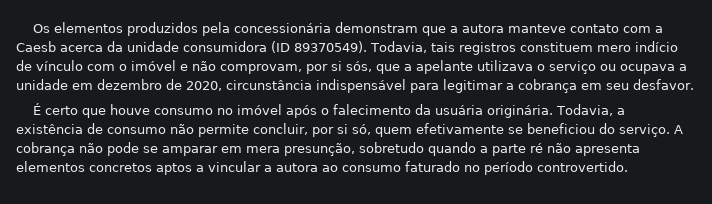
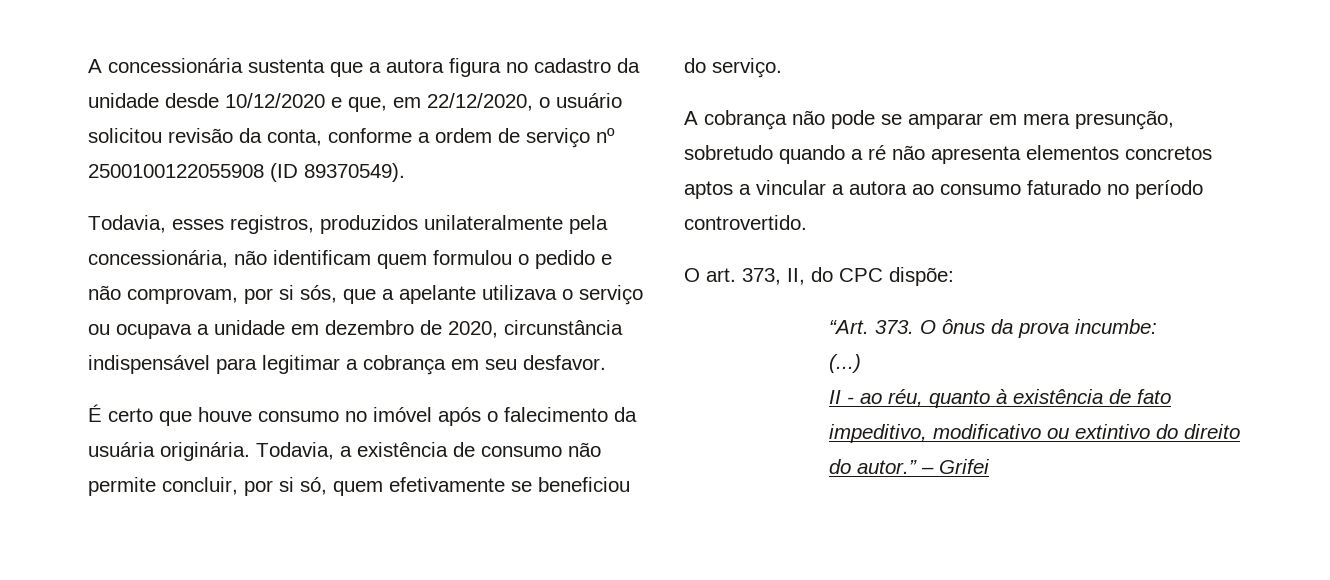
- Os elementos produzidos pela concessionária demonstram que a autora manteve contato com a Caesb acerca da unidade consumidora (ID 89370549). Todavia, tais registros constituem mero indício de vínculo com o imóvel e não comprovam, por si sós, que a apelante utilizava o serviço ou ocupava a unidade em dezembro de 2020, circunstância indispensável para legitimar a cobrança em seu desfavor.
+ A concessionária sustenta que a autora figura no cadastro da unidade desde 10/12/2020 e que, em 22/12/2020, o usuário solicitou revisão da conta, conforme a ordem de serviço nº 2500100122055908 (ID 89370549).
+ Todavia, esses registros, produzidos unilateralmente pela concessionária, não identificam quem formulou o pedido e não comprovam, por si sós, que a apelante utilizava o serviço ou ocupava a unidade em dezembro de 2020, circunstância indispensável para legitimar a cobrança em seu desfavor.
- Todavia, a existência de consumo não permite concluir, por si só, quem efetivamente se beneficiou do serviço. A cobrança não pode se amparar em mera presunção, sobretudo quando a parte ré não apresenta elementos concretos aptos a vincular a autora ao consumo faturado no período controvertido.
+ Todavia, a existência de consumo não permite concluir, por si só, quem efetivamente se beneficiou do serviço.
+ A cobrança não pode se amparar em mera presunção, sobretudo quando a ré não apresenta elementos concretos aptos a vincular a autora ao consumo faturado no período controvertido.
+ O art. 373, II, do CPC dispõe:
+ “Art. 373. O ônus da prova incumbe:
+ (...)
+ II - ao réu, quanto à existência de fato impeditivo, modificativo ou extintivo do direito do autor.” – Grifei

